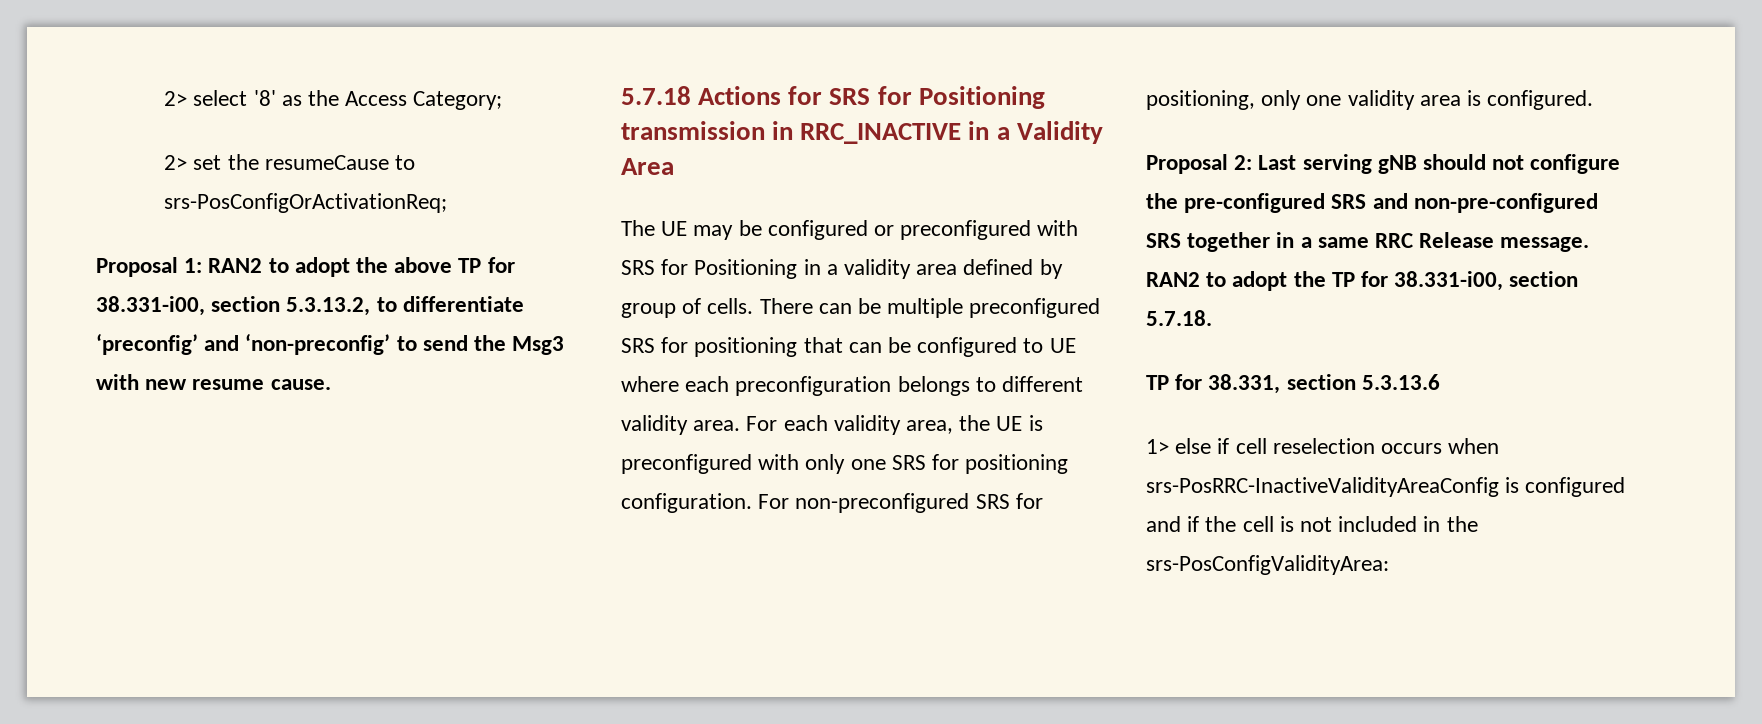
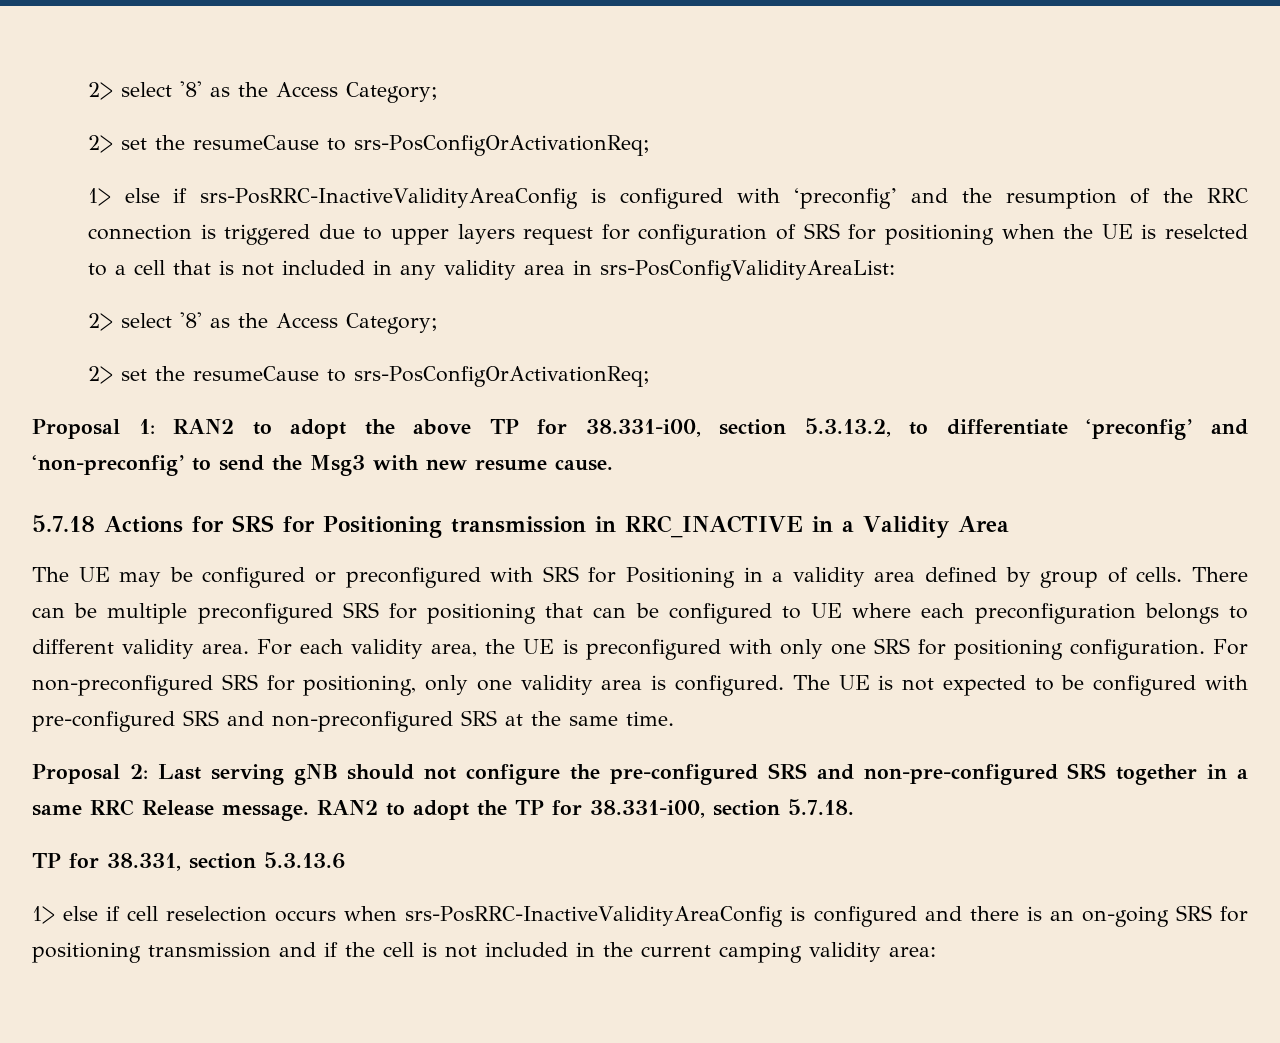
+ 1> else if srs-PosRRC-InactiveValidityAreaConfig is configured with ‘preconfig’ and the resumption of the RRC connection is triggered due to upper layers request for configuration of SRS for positioning when the UE is reselcted to a cell that is not included in any validity area in srs-PosConfigValidityAreaList:
+ 2> select '8' as the Access Category;
+ 2> set the resumeCause to srs-PosConfigOrActivationReq;
+ The UE is not expected to be configured with pre-configured SRS and non-preconfigured SRS at the same time.
- 1> else if cell reselection occurs when srs-PosRRC-InactiveValidityAreaConfig is configured and if the cell is not included in the srs-PosConfigValidityArea:
+ 1> else if cell reselection occurs when srs-PosRRC-InactiveValidityAreaConfig is configured and there is an on-going SRS for positioning transmission and if the cell is not included in the current camping validity area:

